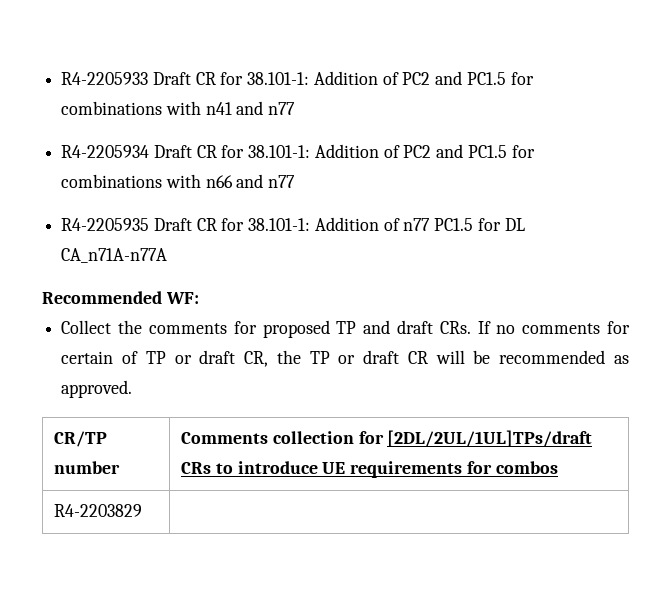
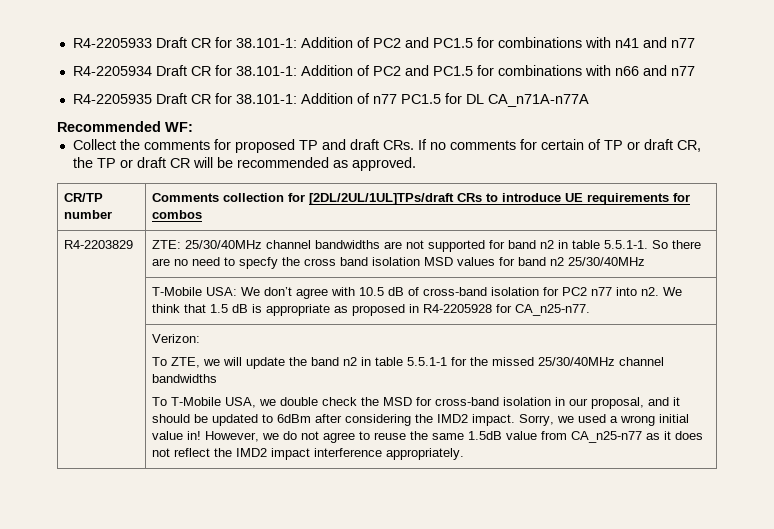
- R4-2203829 |
+ R4-2203829 | ZTE: 25/30/40MHz channel bandwidths are not supported for band n2 in table 5.5.1-1. So there are no need to specfy the cross band isolation MSD values for band n2 25/30/40MHz
+ | T-Mobile USA: We don’t agree with 10.5 dB of cross-band isolation for PC2 n77 into n2. We think that 1.5 dB is appropriate as proposed in R4-2205928 for CA_n25-n77.
+ | Verizon:
+ To ZTE, we will update the band n2 in table 5.5.1-1 for the missed 25/30/40MHz channel bandwidths
+ To T-Mobile USA, we double check the MSD for cross-band isolation in our proposal, and it should be updated to 6dBm after considering the IMD2 impact. Sorry, we used a wrong initial value in! However, we do not agree to reuse the same 1.5dB value from CA_n25-n77 as it does not reflect the IMD2 impact interference appropriately.

